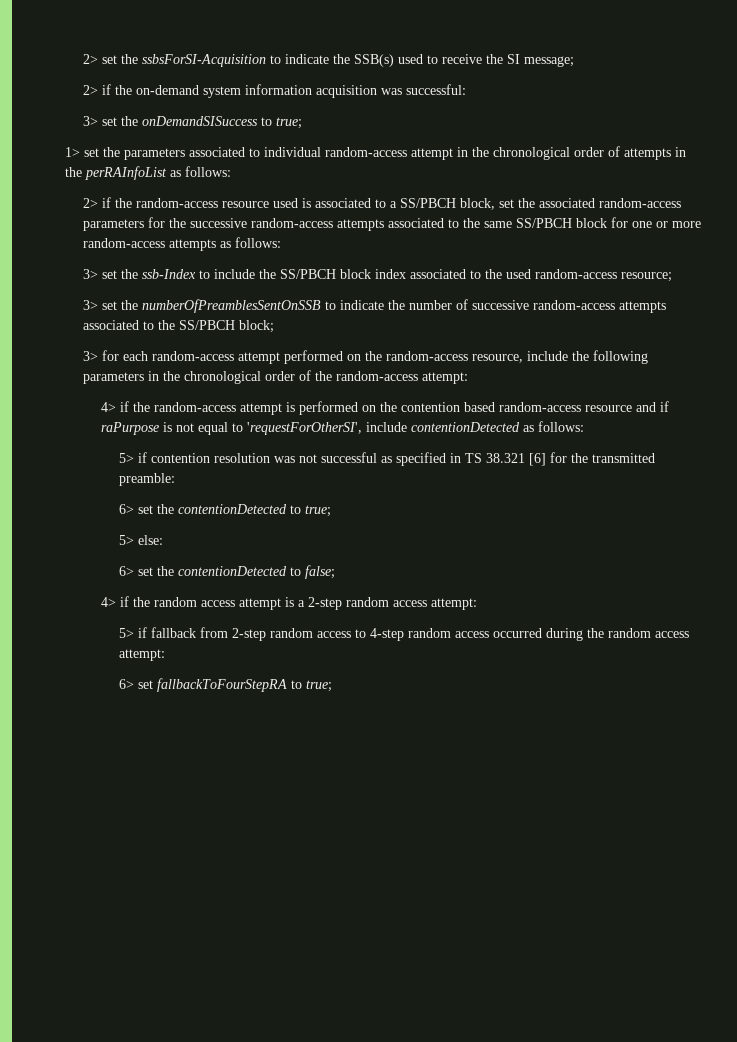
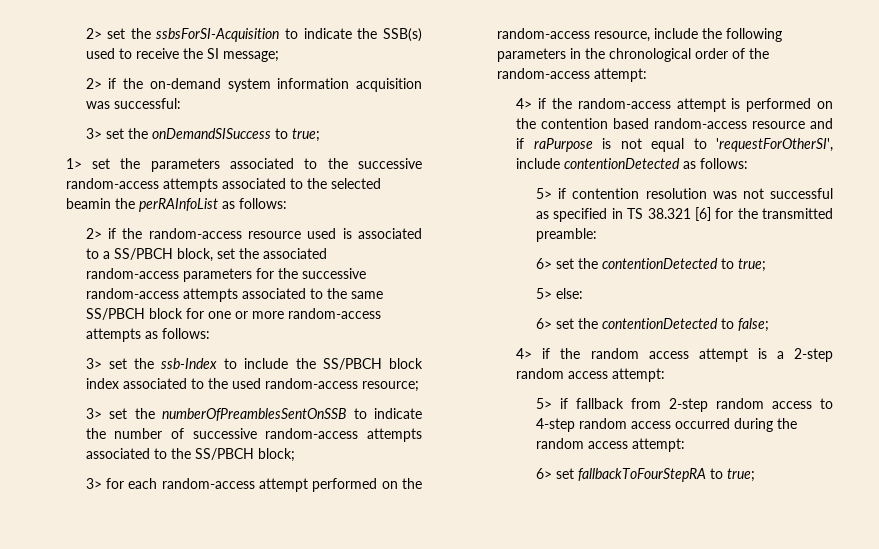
- 1> set the parameters associated to individual random-access attempt in the chronological order of attempts in the perRAInfoList as follows:
+ 1> set the parameters associated to the successive random-access attempts associated to the selected beamin the perRAInfoList as follows:

